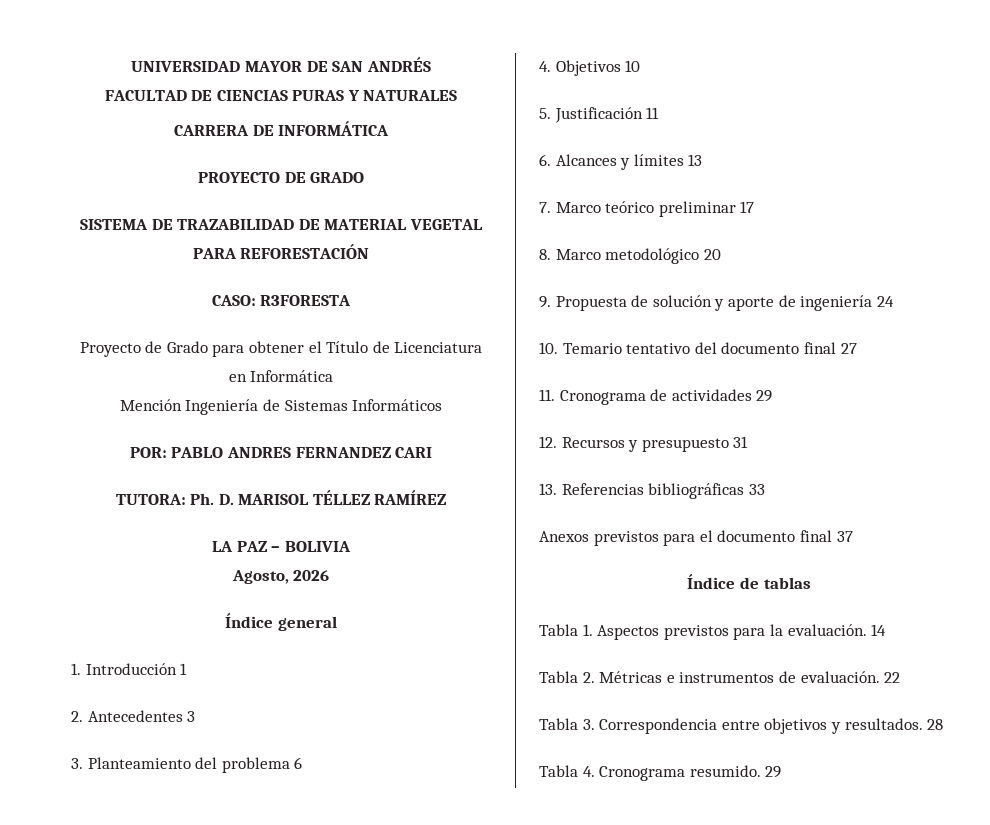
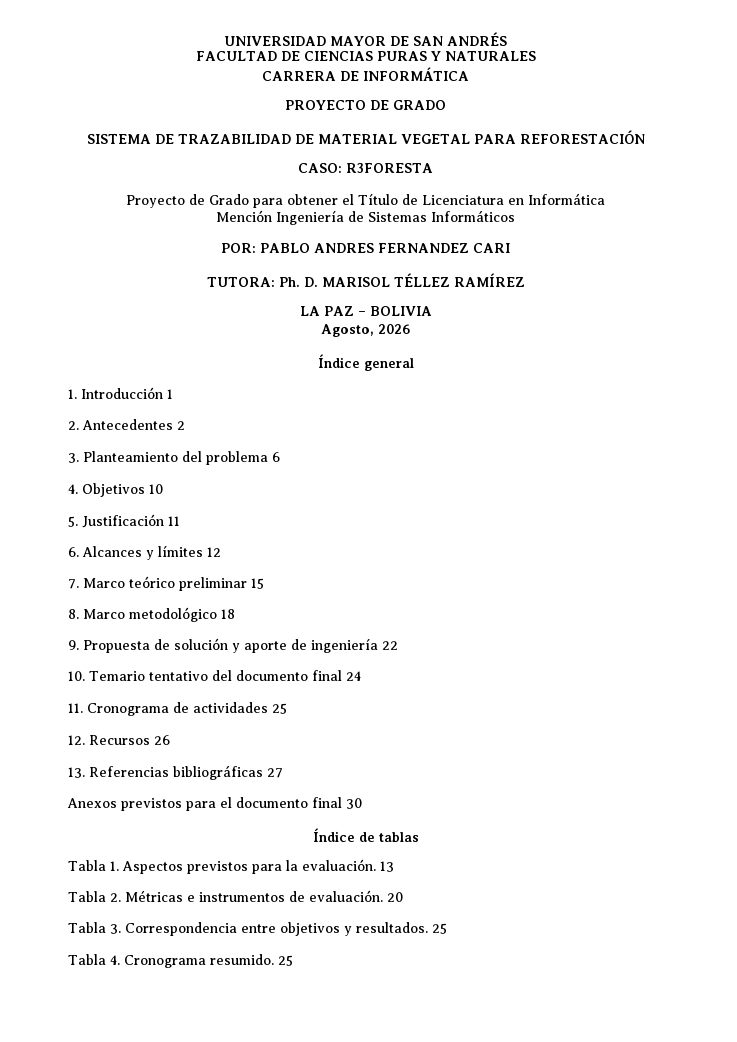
- 2. Antecedentes 3
+ 2. Antecedentes 2
- 6. Alcances y límites 13
+ 6. Alcances y límites 12
- 7. Marco teórico preliminar 17
+ 7. Marco teórico preliminar 15
- 8. Marco metodológico 20
+ 8. Marco metodológico 18
- 9. Propuesta de solución y aporte de ingeniería 24
+ 9. Propuesta de solución y aporte de ingeniería 22
- 10. Temario tentativo del documento final 27
+ 10. Temario tentativo del documento final 24
- 11. Cronograma de actividades 29
+ 11. Cronograma de actividades 25
- 12. Recursos y presupuesto 31
+ 12. Recursos 26
- 13. Referencias bibliográficas 33
+ 13. Referencias bibliográficas 27
- Anexos previstos para el documento final 37
+ Anexos previstos para el documento final 30
- 14
+ 13
- 22
+ 20
- Tabla 3. Correspondencia entre objetivos y resultados. 28
+ Tabla 3. Correspondencia entre objetivos y resultados. 25
- Tabla 4. Cronograma resumido. 29
+ Tabla 4. Cronograma resumido. 25

